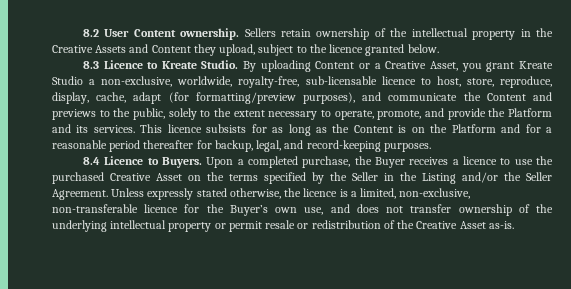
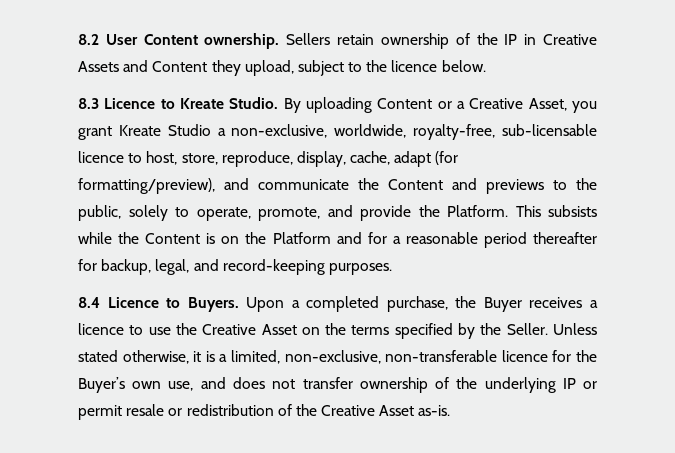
- Sellers retain ownership of the intellectual property in the Creative Assets and Content they upload, subject to the licence granted below.
+ Sellers retain ownership of the IP in Creative Assets and Content they upload, subject to the licence below.
- By uploading Content or a Creative Asset, you grant Kreate Studio a non-exclusive, worldwide, royalty-free, sub-licensable licence to host, store, reproduce, display, cache, adapt (for formatting/preview purposes), and communicate the Content and previews to the public, solely to the extent necessary to operate, promote, and provide the Platform and its services. This licence subsists for as long as the Content is on the Platform and for a reasonable period thereafter for backup, legal, and record-keeping purposes.
+ By uploading Content or a Creative Asset, you grant Kreate Studio a non-exclusive, worldwide, royalty-free, sub-licensable licence to host, store, reproduce, display, cache, adapt (for formatting/preview), and communicate the Content and previews to the public, solely to operate, promote, and provide the Platform. This subsists while the Content is on the Platform and for a reasonable period thereafter for backup, legal, and record-keeping purposes.
- Upon a completed purchase, the Buyer receives a licence to use the purchased Creative Asset on the terms specified by the Seller in the Listing and/or the Seller Agreement. Unless expressly stated otherwise, the licence is a limited, non-exclusive, non-transferable licence for the Buyer’s own use, and does not transfer ownership of the underlying intellectual property or permit resale or redistribution of the Creative Asset as-is.
+ Upon a completed purchase, the Buyer receives a licence to use the Creative Asset on the terms specified by the Seller. Unless stated otherwise, it is a limited, non-exclusive, non-transferable licence for the Buyer’s own use, and does not transfer ownership of the underlying IP or permit resale or redistribution of the Creative Asset as-is.

